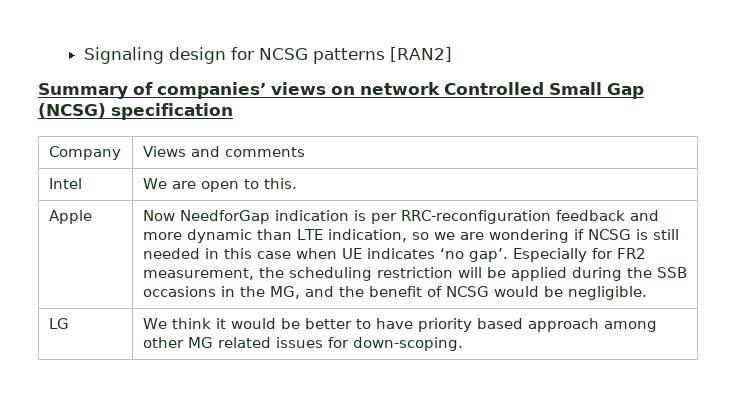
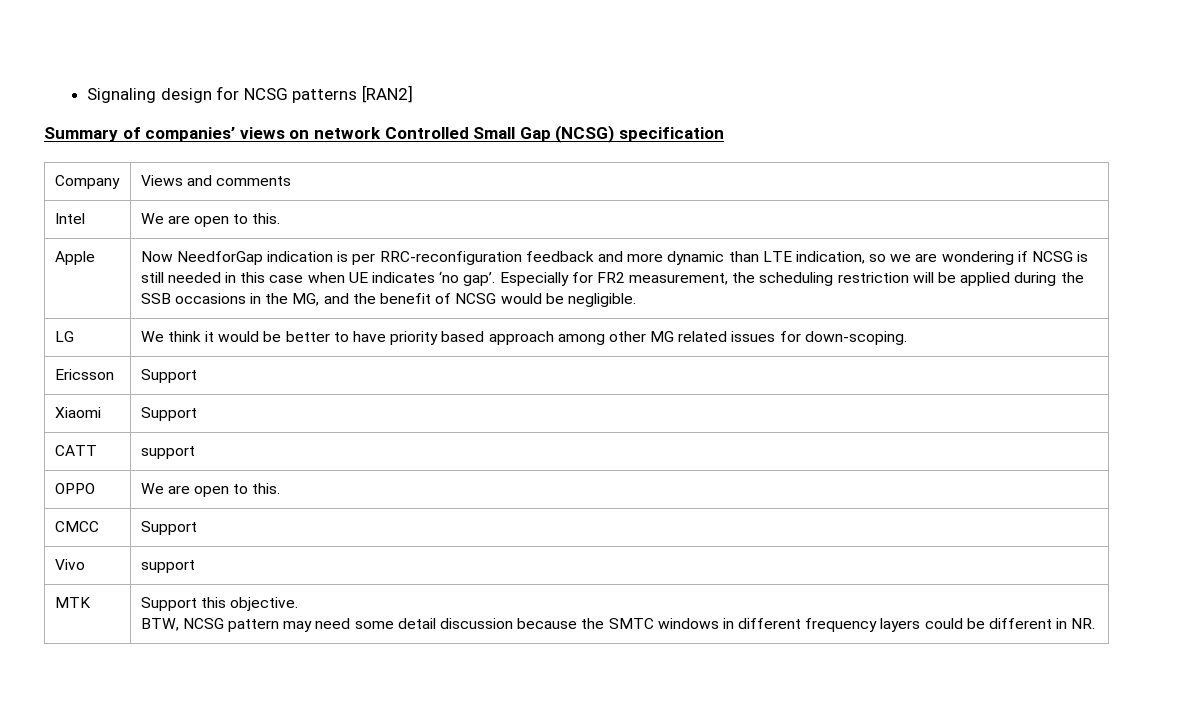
+ Ericsson | Support
+ Xiaomi | Support
+ CATT | support
+ OPPO | We are open to this.
+ CMCC | Support
+ Vivo | support
+ MTK | Support this objective.
+ BTW, NCSG pattern may need some detail discussion because the SMTC windows in different frequency layers could be different in NR.

